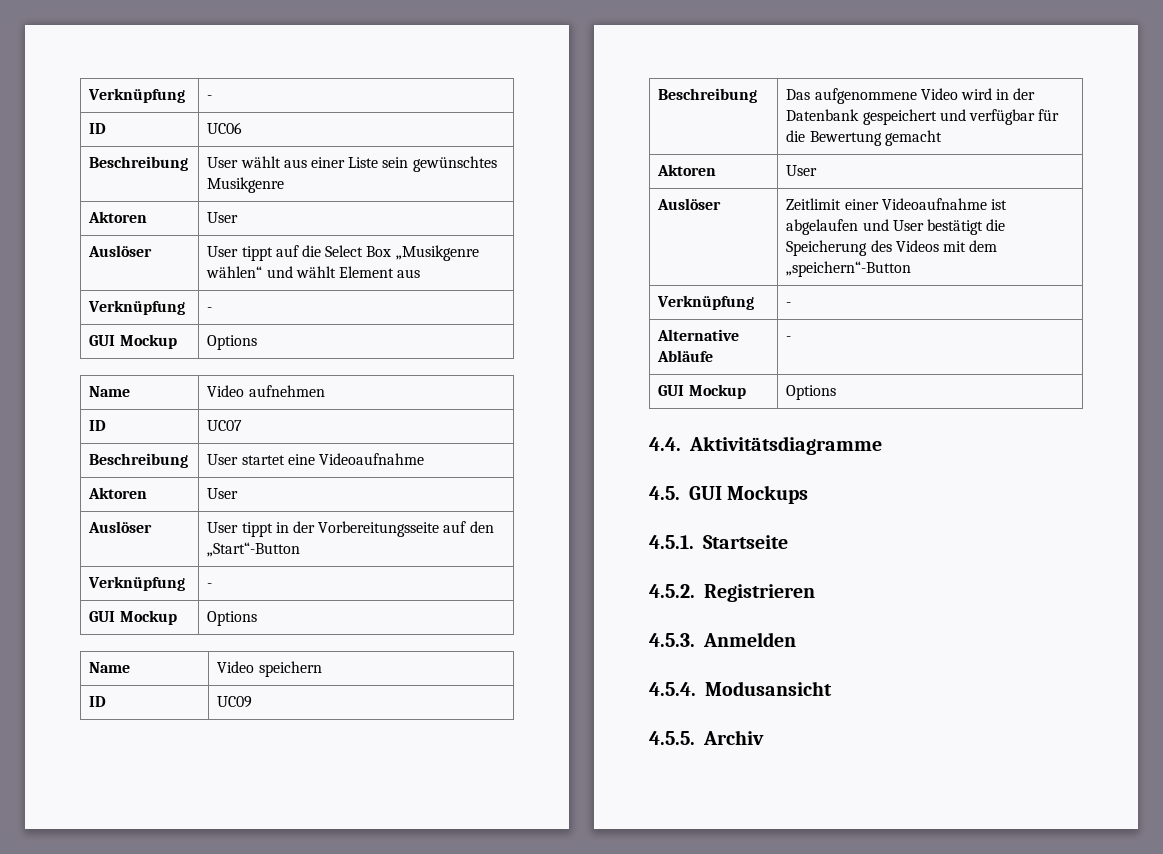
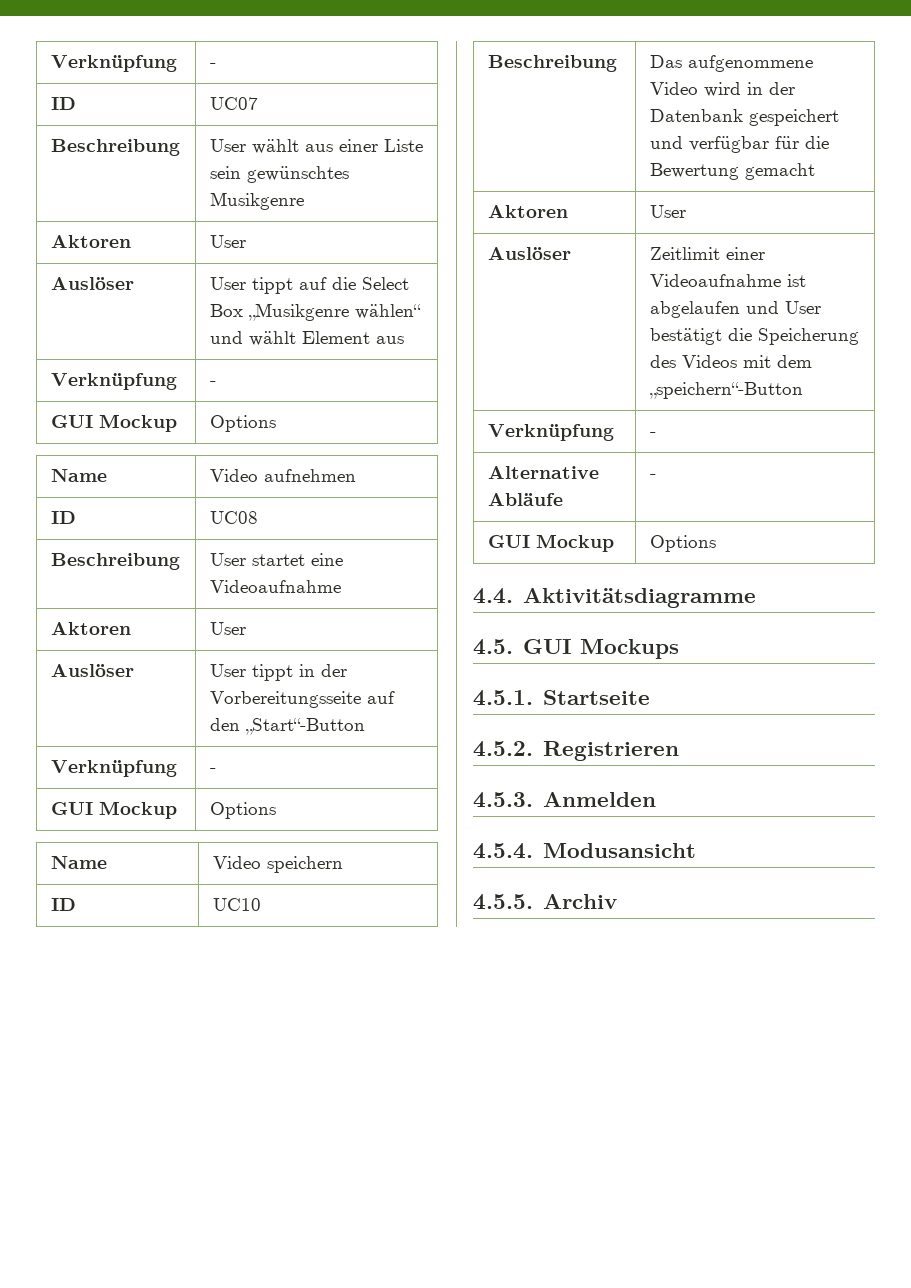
- ID | UC06
+ ID | UC07
- ID | UC07
+ ID | UC08
- ID | UC09
+ ID | UC10

